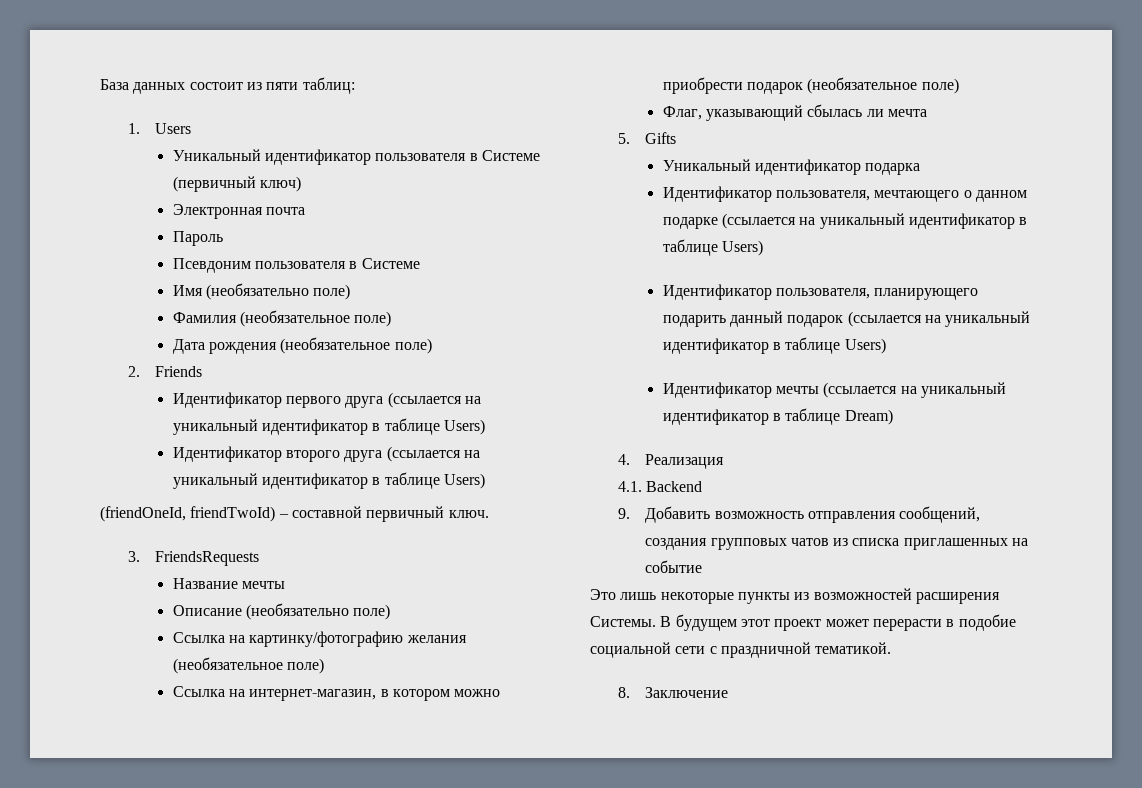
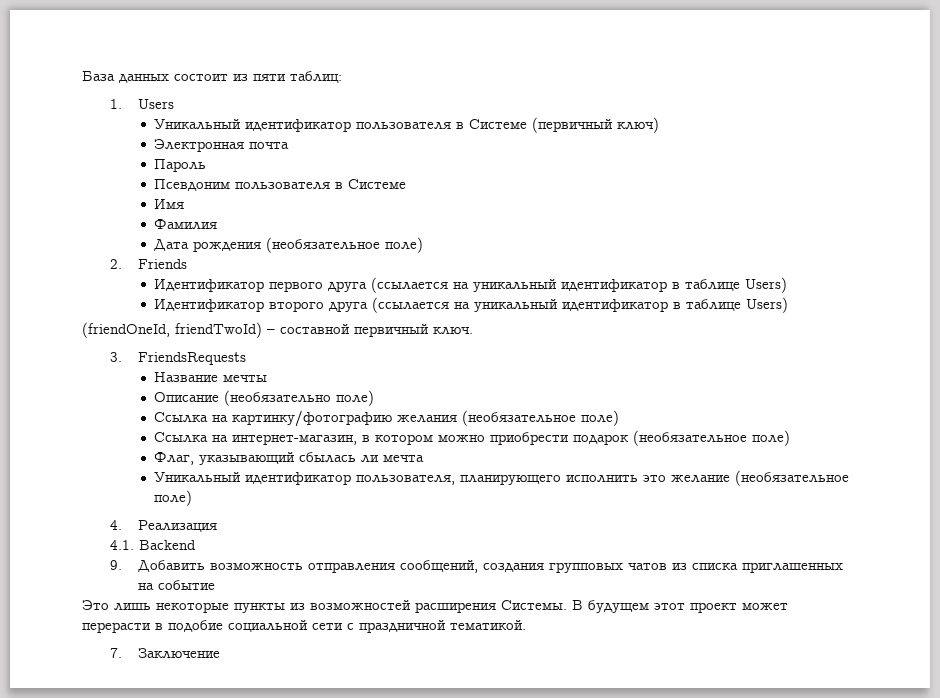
- Имя (необязательно поле)
+ Имя
- Фамилия (необязательное поле)
+ Фамилия
- 5. Gifts
- Уникальный идентификатор подарка
- Идентификатор пользователя, мечтающего о данном подарке (ссылается на уникальный идентификатор в таблице Users)
- Идентификатор пользователя, планирующего подарить данный подарок (ссылается на уникальный идентификатор в таблице Users)
- Идентификатор мечты (ссылается на уникальный идентификатор в таблице Dream)
+ Уникальный идентификатор пользователя, планирующего исполнить это желание (необязательное поле)
- 8. Заключение
+ 7. Заключение

